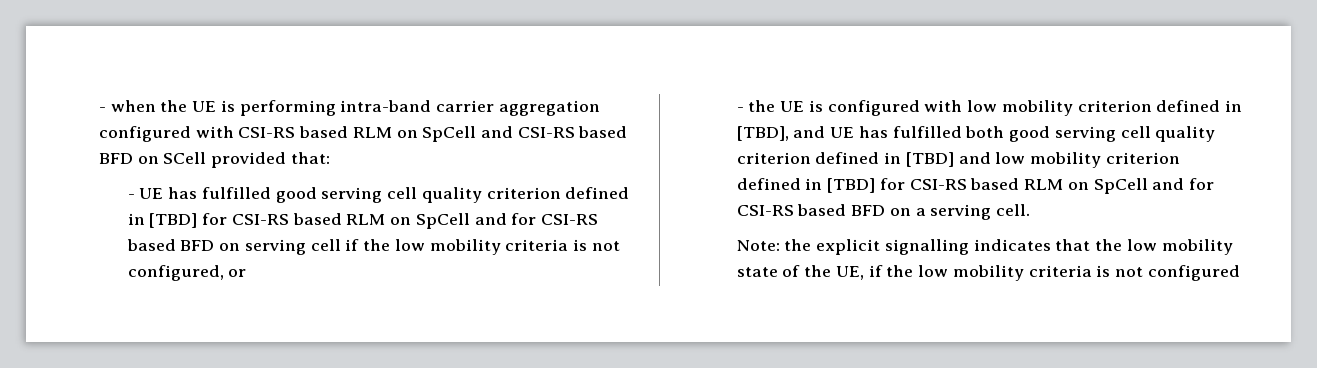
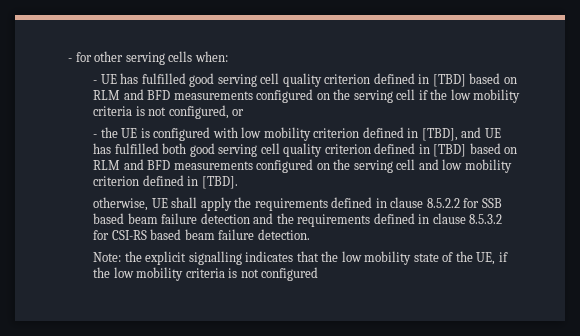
- - when the UE is performing intra-band carrier aggregation configured with CSI-RS based RLM on SpCell and CSI-RS based BFD on SCell provided that:
+ - for other serving cells when:
- - UE has fulfilled good serving cell quality criterion defined in [TBD] for CSI-RS based RLM on SpCell and for CSI-RS based BFD on serving cell if the low mobility criteria is not configured, or
+ - UE has fulfilled good serving cell quality criterion defined in [TBD] based on RLM and BFD measurements configured on the serving cell if the low mobility criteria is not configured, or
- - the UE is configured with low mobility criterion defined in [TBD], and UE has fulfilled both good serving cell quality criterion defined in [TBD] and low mobility criterion defined in [TBD] for CSI-RS based RLM on SpCell and for CSI-RS based BFD on a serving cell.
+ - the UE is configured with low mobility criterion defined in [TBD], and UE has fulfilled both good serving cell quality criterion defined in [TBD] based on RLM and BFD measurements configured on the serving cell and low mobility criterion defined in [TBD].
+ otherwise, UE shall apply the requirements defined in clause 8.5.2.2 for SSB based beam failure detection and the requirements defined in clause 8.5.3.2 for CSI-RS based beam failure detection.

